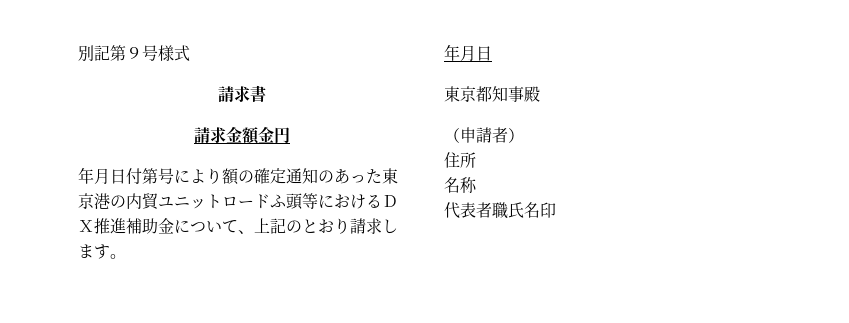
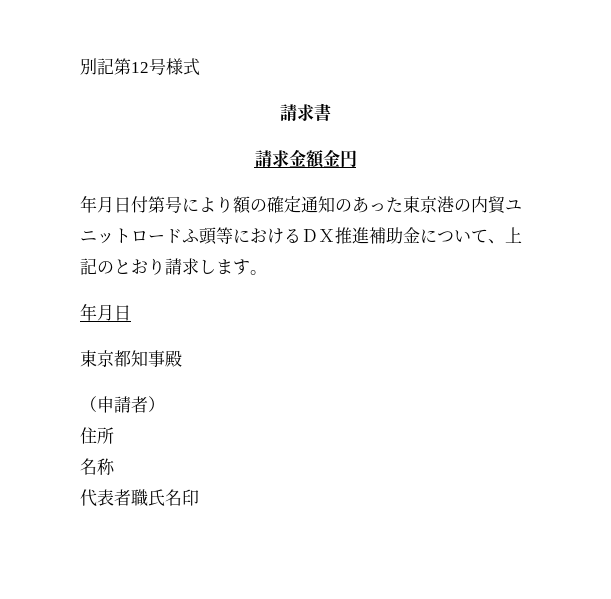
- 別記第９号様式
+ 別記第12号様式

